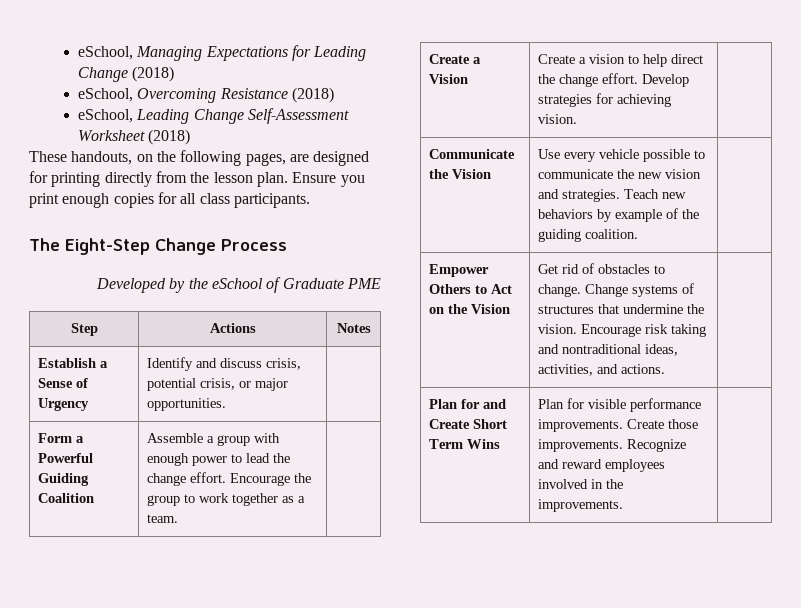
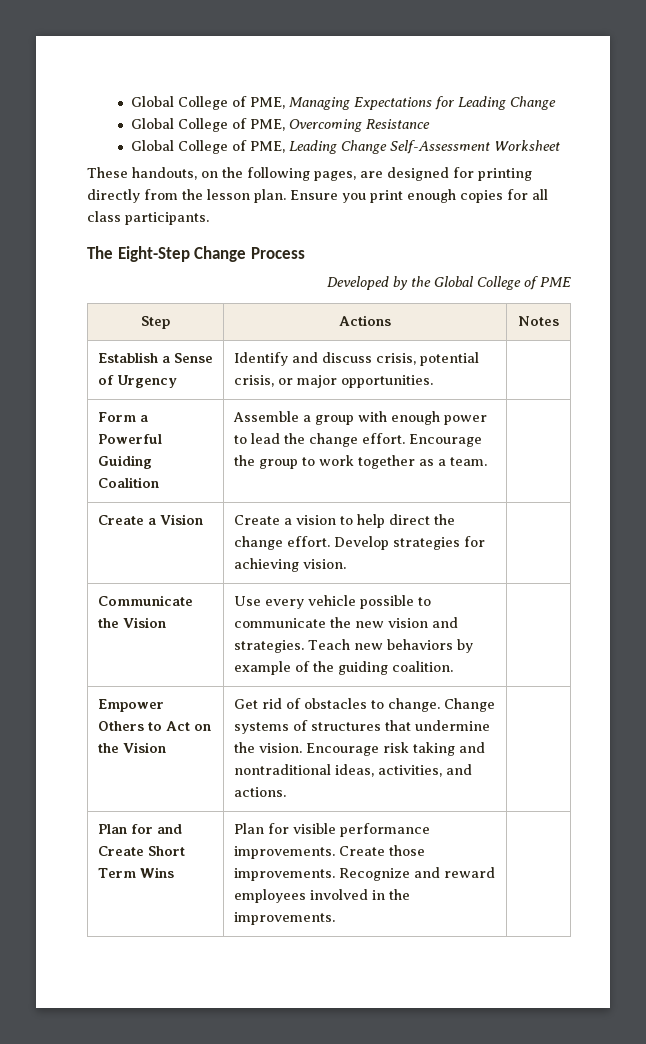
- eSchool, Managing Expectations for Leading Change (2018)
- eSchool, Overcoming Resistance (2018)
- eSchool, Leading Change Self-Assessment Worksheet (2018)
+ Global College of PME, Managing Expectations for Leading Change
+ Global College of PME, Overcoming Resistance
+ Global College of PME, Leading Change Self-Assessment Worksheet
- Developed by the eSchool of Graduate PME
+ Developed by the Global College of PME

